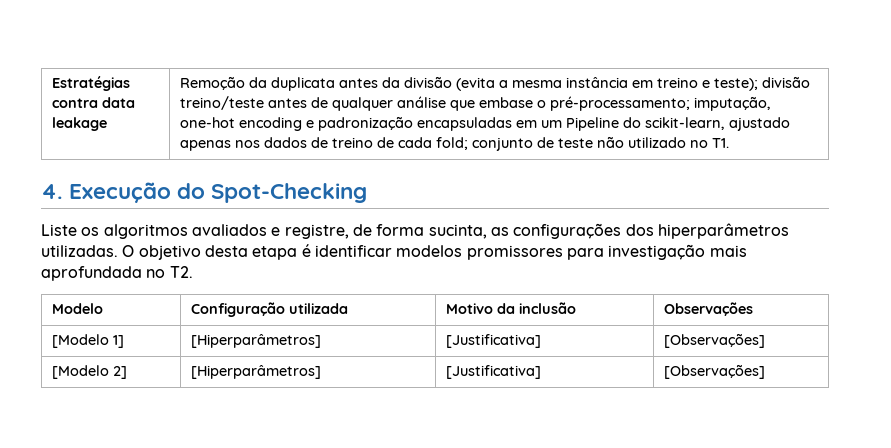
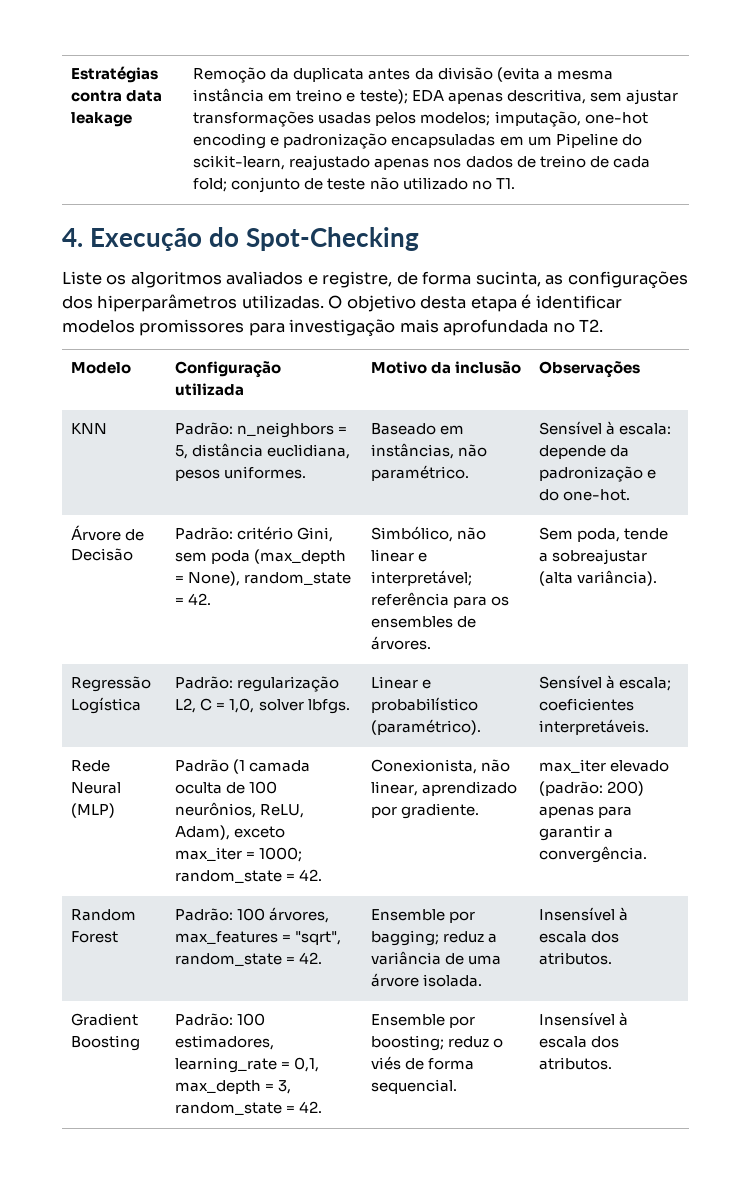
- Remoção da duplicata antes da divisão (evita a mesma instância em treino e teste); divisão treino/teste antes de qualquer análise que embase o pré-processamento; imputação, one-hot encoding e padronização encapsuladas em um Pipeline do scikit-learn, ajustado apenas nos dados de treino de cada fold; conjunto de teste não utilizado no T1.
+ Remoção da duplicata antes da divisão (evita a mesma instância em treino e teste); EDA apenas descritiva, sem ajustar transformações usadas pelos modelos; imputação, one-hot encoding e padronização encapsuladas em um Pipeline do scikit-learn, reajustado apenas nos dados de treino de cada fold; conjunto de teste não utilizado no T1.
- [Modelo 1] | [Hiperparâmetros] | [Justificativa] | [Observações]
- [Modelo 2] | [Hiperparâmetros] | [Justificativa] | [Observações]
+ KNN | Padrão: n_neighbors = 5, distância euclidiana, pesos uniformes. | Baseado em instâncias, não paramétrico. | Sensível à escala: depende da padronização e do one-hot.
+ Árvore de Decisão | Padrão: critério Gini, sem poda (max_depth = None), random_state = 42. | Simbólico, não linear e interpretável; referência para os ensembles de árvores. | Sem poda, tende a sobreajustar (alta variância).
+ Regressão Logística | Padrão: regularização L2, C = 1,0, solver lbfgs. | Linear e probabilístico (paramétrico). | Sensível à escala; coeficientes interpretáveis.
+ Rede Neural (MLP) | Padrão (1 camada oculta de 100 neurônios, ReLU, Adam), exceto max_iter = 1000; random_state = 42. | Conexionista, não linear, aprendizado por gradiente. | max_iter elevado (padrão: 200) apenas para garantir a convergência.
+ Random Forest | Padrão: 100 árvores, max_features = "sqrt", random_state = 42. | Ensemble por bagging; reduz a variância de uma árvore isolada. | Insensível à escala dos atributos.
+ Gradient Boosting | Padrão: 100 estimadores, learning_rate = 0,1, max_depth = 3, random_state = 42. | Ensemble por boosting; reduz o viés de forma sequencial. | Insensível à escala dos atributos.

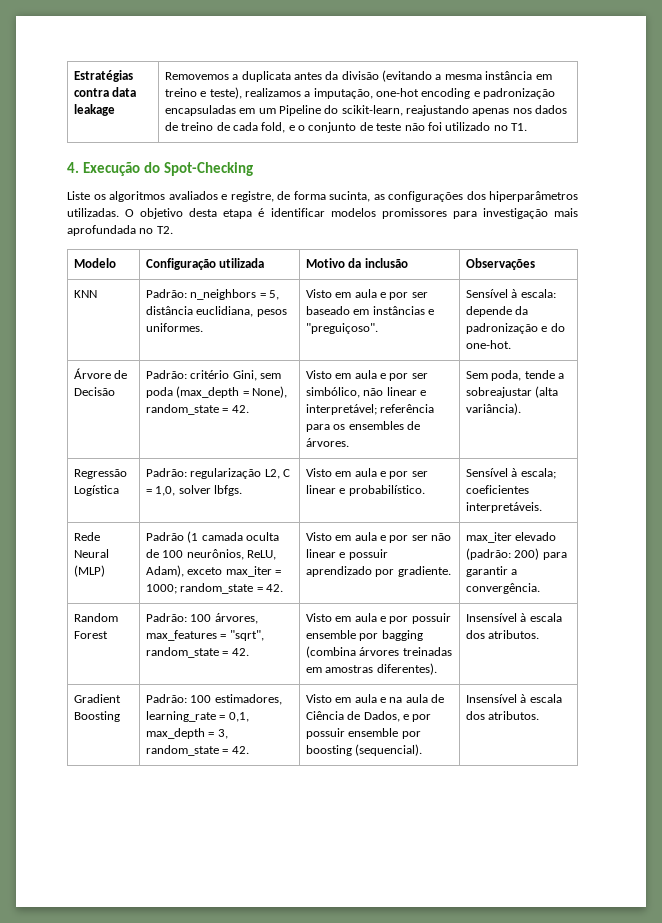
- Remoção da duplicata antes da divisão (evita a mesma instância em treino e teste); EDA apenas descritiva, sem ajustar transformações usadas pelos modelos; imputação, one-hot encoding e padronização encapsuladas em um Pipeline do scikit-learn, reajustado apenas nos dados de treino de cada fold; conjunto de teste não utilizado no T1.
+ Removemos a duplicata antes da divisão (evitando a mesma instância em treino e teste), realizamos a imputação, one-hot encoding e padronização encapsuladas em um Pipeline do scikit-learn, reajustando apenas nos dados de treino de cada fold, e o conjunto de teste não foi utilizado no T1.
- KNN | Padrão: n_neighbors = 5, distância euclidiana, pesos uniformes. | Baseado em instâncias, não paramétrico. | Sensível à escala: depende da padronização e do one-hot.
+ KNN | Padrão: n_neighbors = 5, distância euclidiana, pesos uniformes. | Visto em aula e por ser baseado em instâncias e "preguiçoso". | Sensível à escala: depende da padronização e do one-hot.
- Árvore de Decisão | Padrão: critério Gini, sem poda (max_depth = None), random_state = 42. | Simbólico, não linear e interpretável; referência para os ensembles de árvores. | Sem poda, tende a sobreajustar (alta variância).
+ Árvore de Decisão | Padrão: critério Gini, sem poda (max_depth = None), random_state = 42. | Visto em aula e por ser simbólico, não linear e interpretável; referência para os ensembles de árvores. | Sem poda, tende a sobreajustar (alta variância).
- Regressão Logística | Padrão: regularização L2, C = 1,0, solver lbfgs. | Linear e probabilístico (paramétrico). | Sensível à escala; coeficientes interpretáveis.
+ Regressão Logística | Padrão: regularização L2, C = 1,0, solver lbfgs. | Visto em aula e por ser linear e probabilístico. | Sensível à escala; coeficientes interpretáveis.
- Rede Neural (MLP) | Padrão (1 camada oculta de 100 neurônios, ReLU, Adam), exceto max_iter = 1000; random_state = 42. | Conexionista, não linear, aprendizado por gradiente. | max_iter elevado (padrão: 200) apenas para garantir a convergência.
+ Rede Neural (MLP) | Padrão (1 camada oculta de 100 neurônios, ReLU, Adam), exceto max_iter = 1000; random_state = 42. | Visto em aula e por ser não linear e possuir aprendizado por gradiente. | max_iter elevado (padrão: 200) para garantir a convergência.
- Random Forest | Padrão: 100 árvores, max_features = "sqrt", random_state = 42. | Ensemble por bagging; reduz a variância de uma árvore isolada. | Insensível à escala dos atributos.
+ Random Forest | Padrão: 100 árvores, max_features = "sqrt", random_state = 42. | Visto em aula e por possuir ensemble por bagging (combina árvores treinadas em amostras diferentes). | Insensível à escala dos atributos.
- Gradient Boosting | Padrão: 100 estimadores, learning_rate = 0,1, max_depth = 3, random_state = 42. | Ensemble por boosting; reduz o viés de forma sequencial. | Insensível à escala dos atributos.
+ Gradient Boosting | Padrão: 100 estimadores, learning_rate = 0,1, max_depth = 3, random_state = 42. | Visto em aula e na aula de Ciência de Dados, e por possuir ensemble por boosting (sequencial). | Insensível à escala dos atributos.

